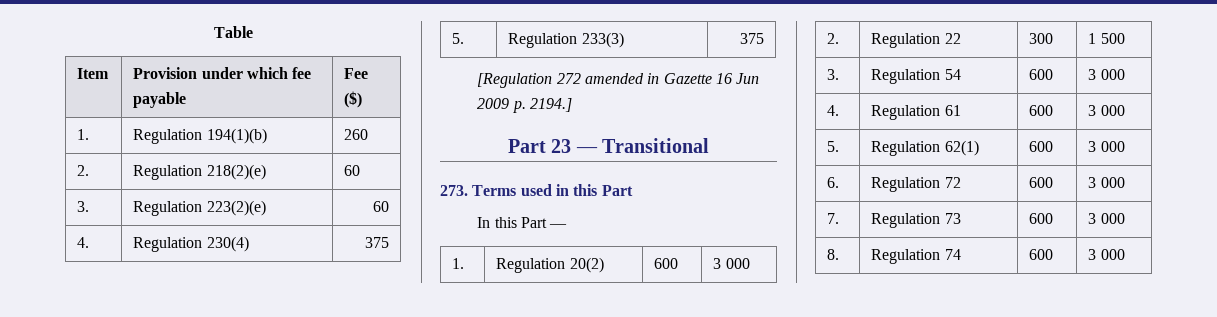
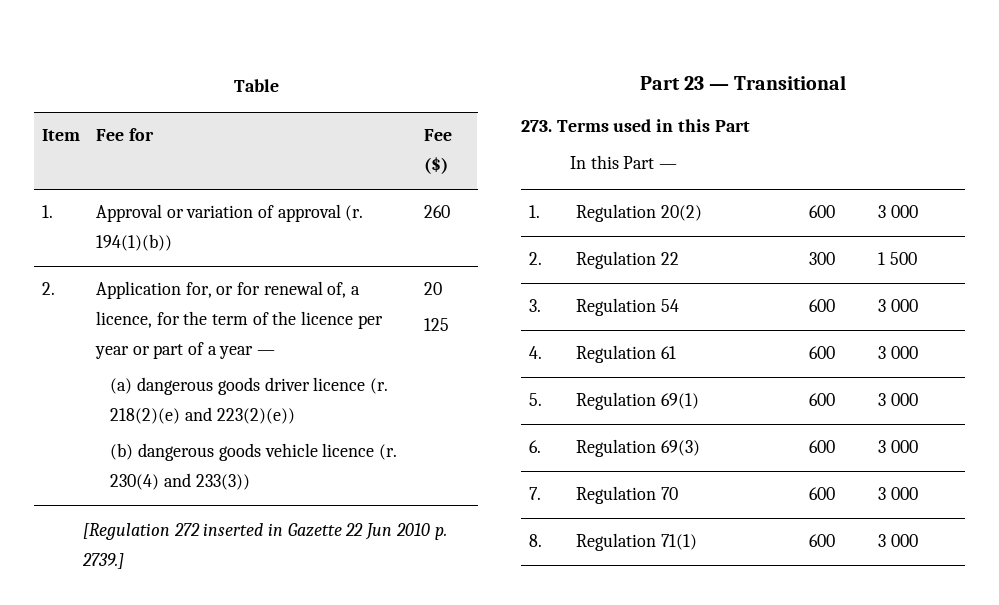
- Item | Provision under which fee payable | Fee ($)
- 1. | Regulation 194(1)(b) | 260
- 2. | Regulation 218(2)(e) | 60
- 3. | Regulation 223(2)(e) | 60
- 4. | Regulation 230(4) | 375
- 5. | Regulation 233(3) | 375
+ Item | Fee for | Fee ($)
+ 1. | Approval or variation of approval (r. 194(1)(b)) | 260
+ 2. | Application for, or for renewal of, a licence, for the term of the licence per year or part of a year —
+ (a) dangerous goods driver licence (r. 218(2)(e) and 223(2)(e))
+ (b) dangerous goods vehicle licence (r. 230(4) and 233(3)) | 20
+ 125
- [Regulation 272 amended in Gazette 16 Jun 2009 p. 2194.]
+ [Regulation 272 inserted in Gazette 22 Jun 2010 p. 2739.]
- 5. | Regulation 62(1) | 600 | 3 000
+ 5. | Regulation 69(1) | 600 | 3 000
- 6. | Regulation 72 | 600 | 3 000
+ 6. | Regulation 69(3) | 600 | 3 000
- 7. | Regulation 73 | 600 | 3 000
+ 7. | Regulation 70 | 600 | 3 000
- 8. | Regulation 74 | 600 | 3 000
+ 8. | Regulation 71(1) | 600 | 3 000

